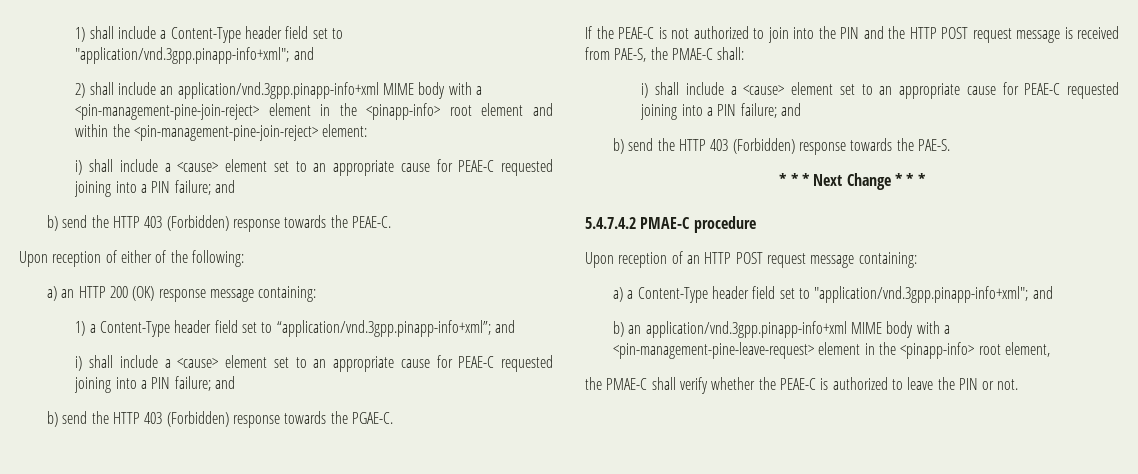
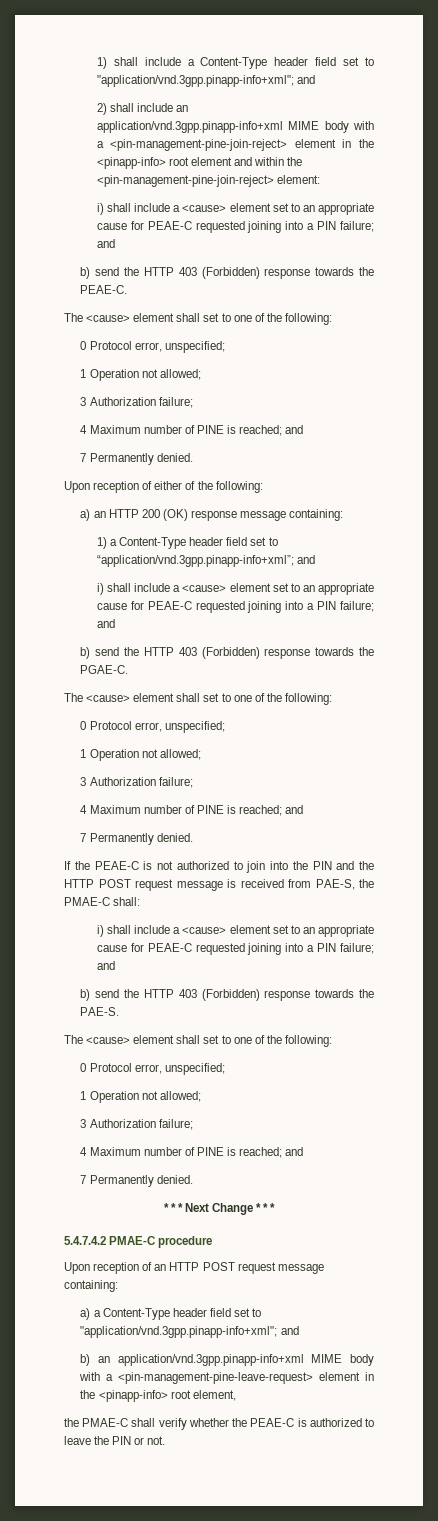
  b) send the HTTP 403 (Forbidden) response towards the PEAE-C.
+ The <cause> element shall set to one of the following:
+ 0 Protocol error, unspecified;
+ 1 Operation not allowed;
+ 3 Authorization failure;
+ 4 Maximum number of PINE is reached; and
+ 7 Permanently denied.
  b) send the HTTP 403 (Forbidden) response towards the PGAE-C.
+ The <cause> element shall set to one of the following:
+ 0 Protocol error, unspecified;
+ 1 Operation not allowed;
+ 3 Authorization failure;
+ 4 Maximum number of PINE is reached; and
+ 7 Permanently denied.
  b) send the HTTP 403 (Forbidden) response towards the PAE-S.
+ The <cause> element shall set to one of the following:
+ 0 Protocol error, unspecified;
+ 1 Operation not allowed;
+ 3 Authorization failure;
+ 4 Maximum number of PINE is reached; and
+ 7 Permanently denied.

